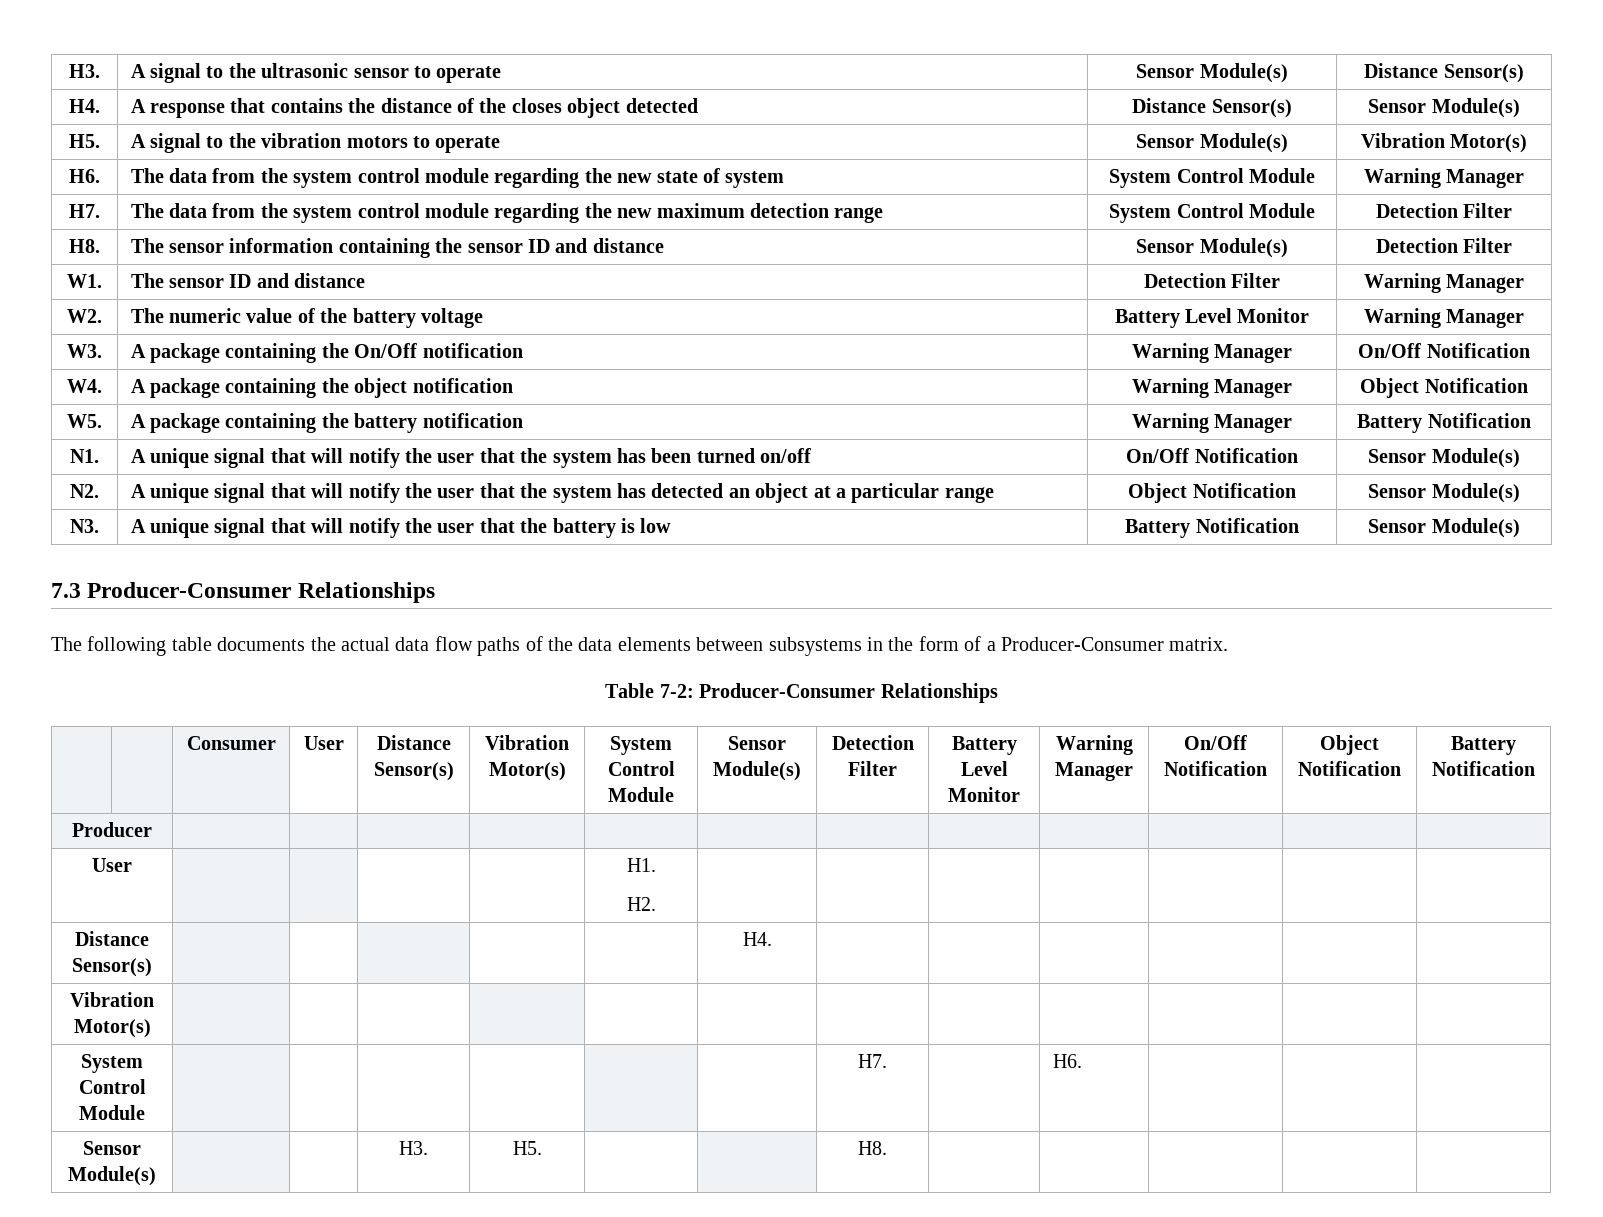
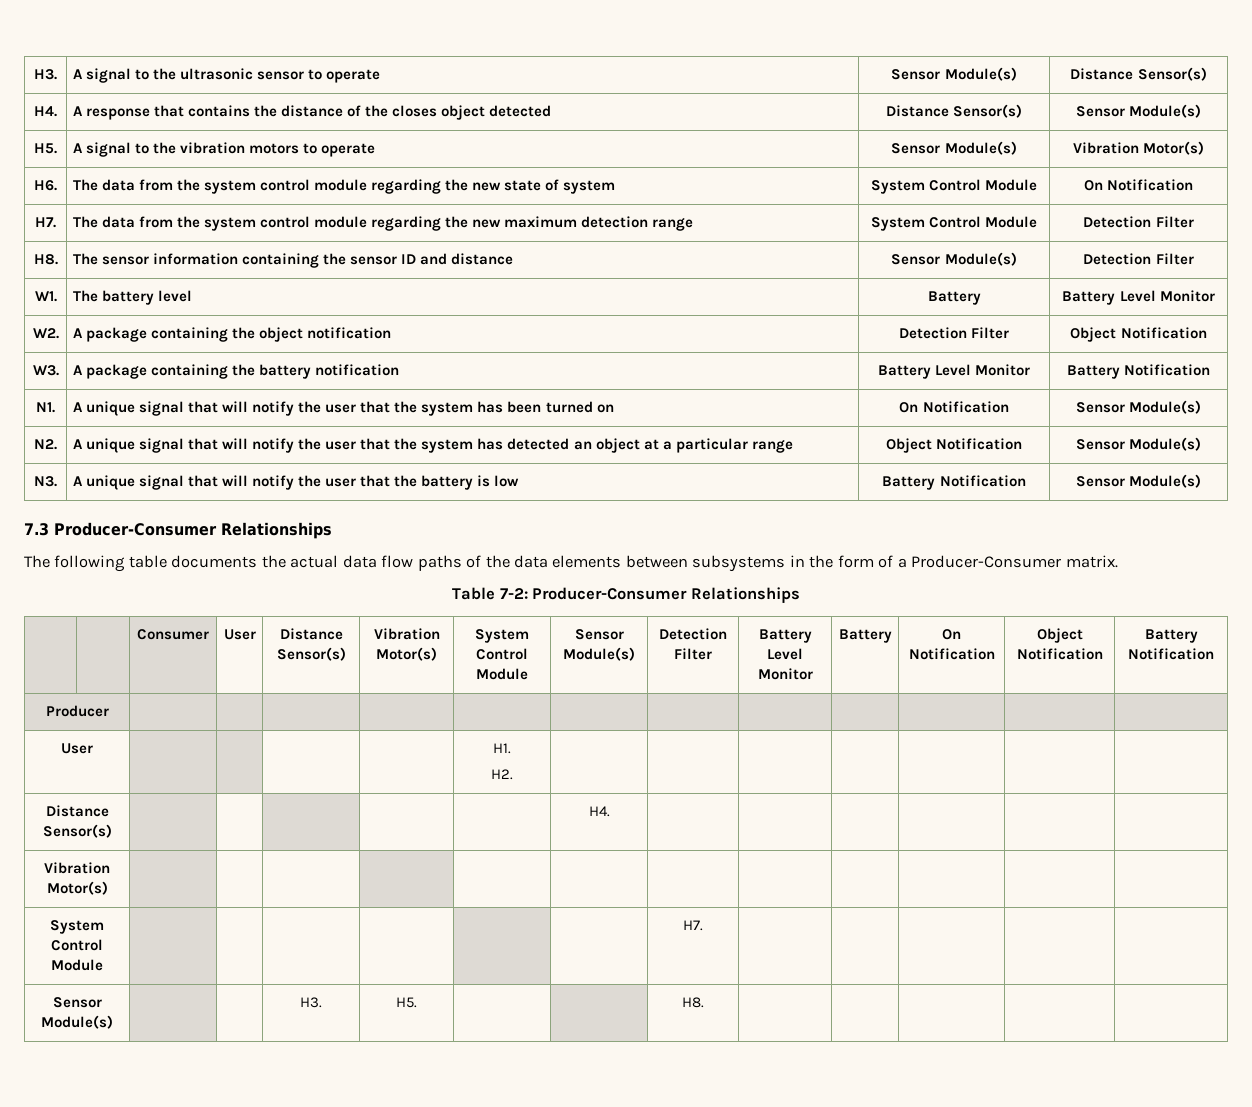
- H6. | The data from the system control module regarding the new state of system | System Control Module | Warning Manager
+ H6. | The data from the system control module regarding the new state of system | System Control Module | On Notification
- W1. | The sensor ID and distance | Detection Filter | Warning Manager
- W2. | The numeric value of the battery voltage | Battery Level Monitor | Warning Manager
- W3. | A package containing the On/Off notification | Warning Manager | On/Off Notification
- W4. | A package containing the object notification | Warning Manager | Object Notification
+ W1. | The battery level | Battery | Battery Level Monitor
+ W2. | A package containing the object notification | Detection Filter | Object Notification
- W5. | A package containing the battery notification | Warning Manager | Battery Notification
+ W3. | A package containing the battery notification | Battery Level Monitor | Battery Notification
- N1. | A unique signal that will notify the user that the system has been turned on/off | On/Off Notification | Sensor Module(s)
+ N1. | A unique signal that will notify the user that the system has been turned on | On Notification | Sensor Module(s)
- | | Consumer | User | Distance Sensor(s) | Vibration Motor(s) | System Control Module | Sensor Module(s) | Detection Filter | Battery Level Monitor | Warning Manager | On/Off Notification | Object Notification | Battery Notification
+ | | Consumer | User | Distance Sensor(s) | Vibration Motor(s) | System Control Module | Sensor Module(s) | Detection Filter | Battery Level Monitor | Battery | On Notification | Object Notification | Battery Notification
- System Control Module | | | | | | | H7. | | H6. | | |
+ System Control Module | | | | | | | H7. | | | | |

